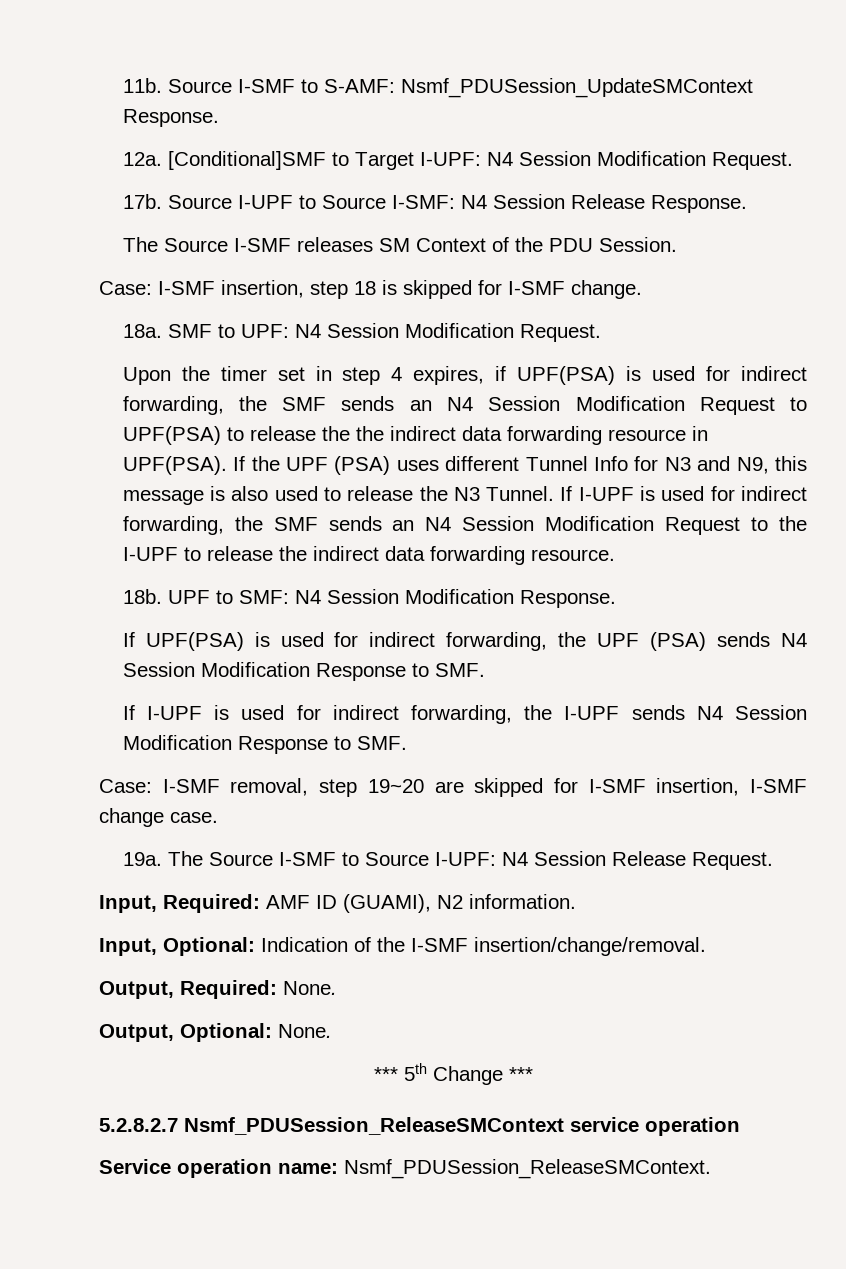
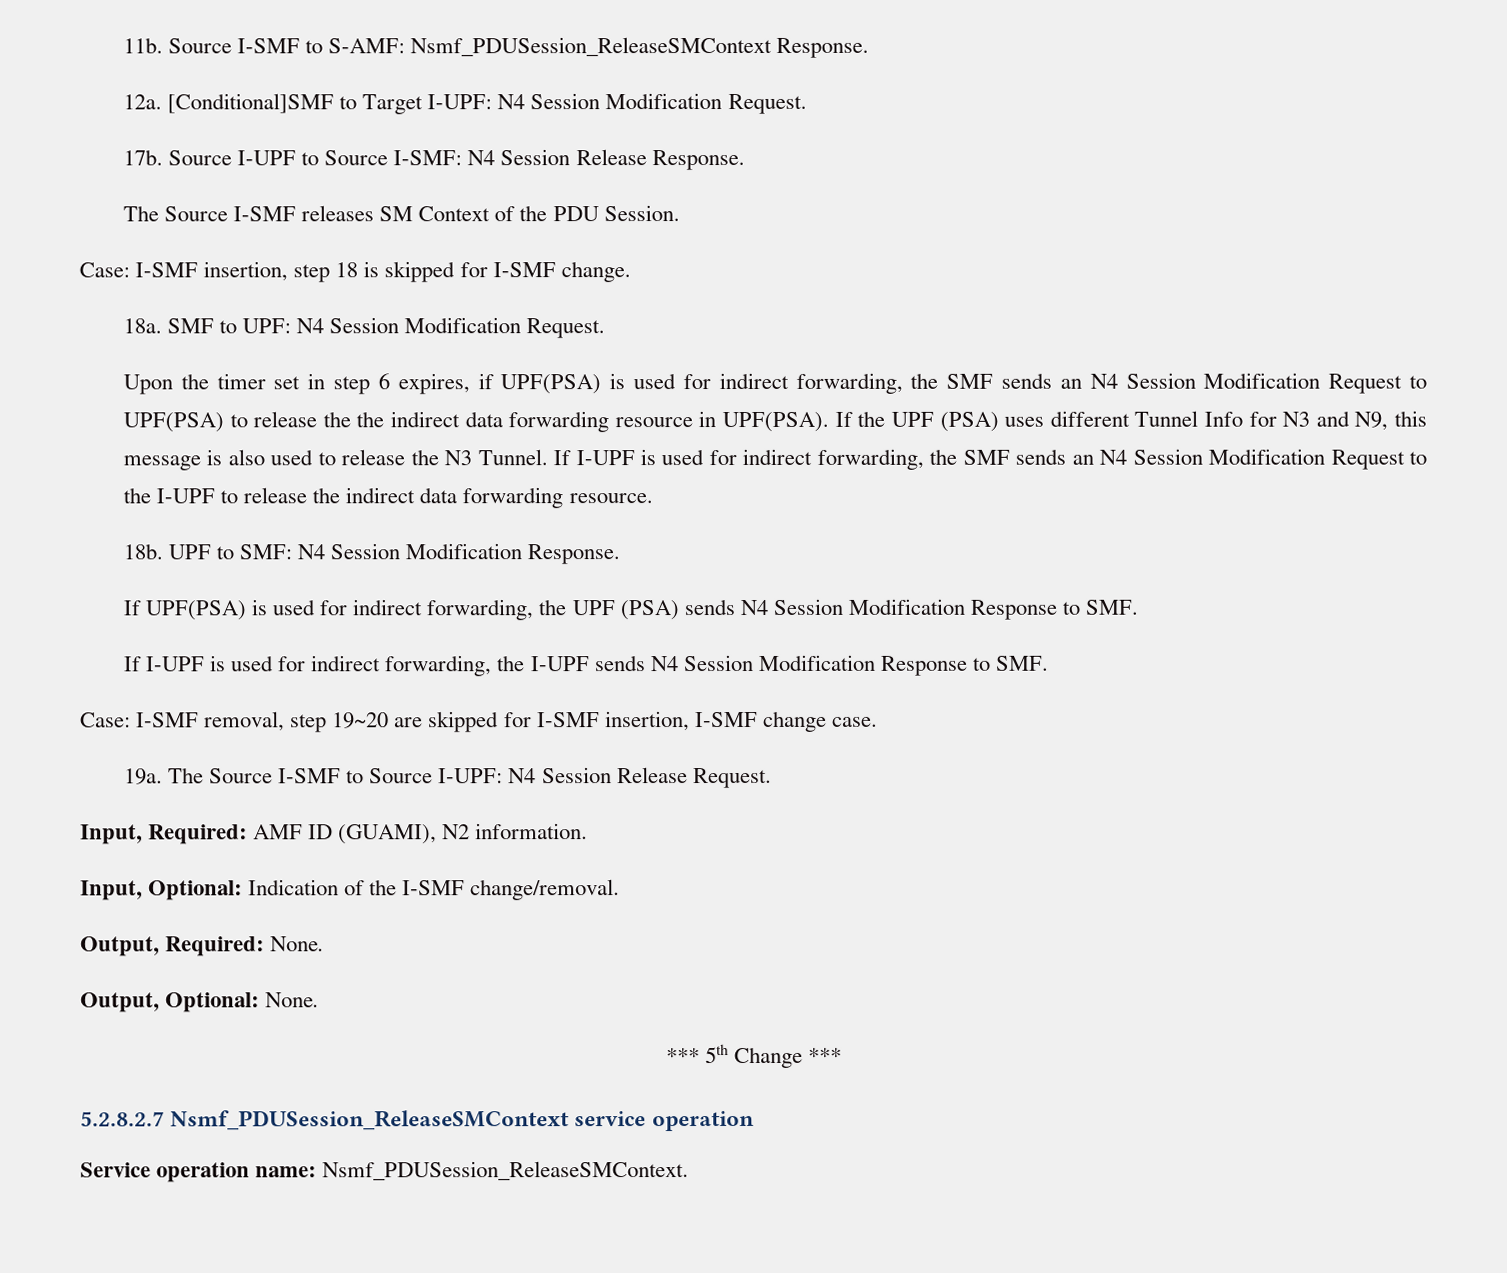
- Source I-SMF to S-AMF: Nsmf_PDUSession_UpdateSMContext Response.
+ Source I-SMF to S-AMF: Nsmf_PDUSession_ReleaseSMContext Response.
- Upon the timer set in step 4 expires, if UPF(PSA) is used for indirect forwarding, the SMF sends an N4 Session Modification Request to UPF(PSA) to release the the indirect data forwarding resource in UPF(PSA).
+ Upon the timer set in step 6 expires, if UPF(PSA) is used for indirect forwarding, the SMF sends an N4 Session Modification Request to UPF(PSA) to release the the indirect data forwarding resource in UPF(PSA).
- Input, Optional: Indication of the I-SMF insertion/change/removal.
+ Input, Optional: Indication of the I-SMF change/removal.

